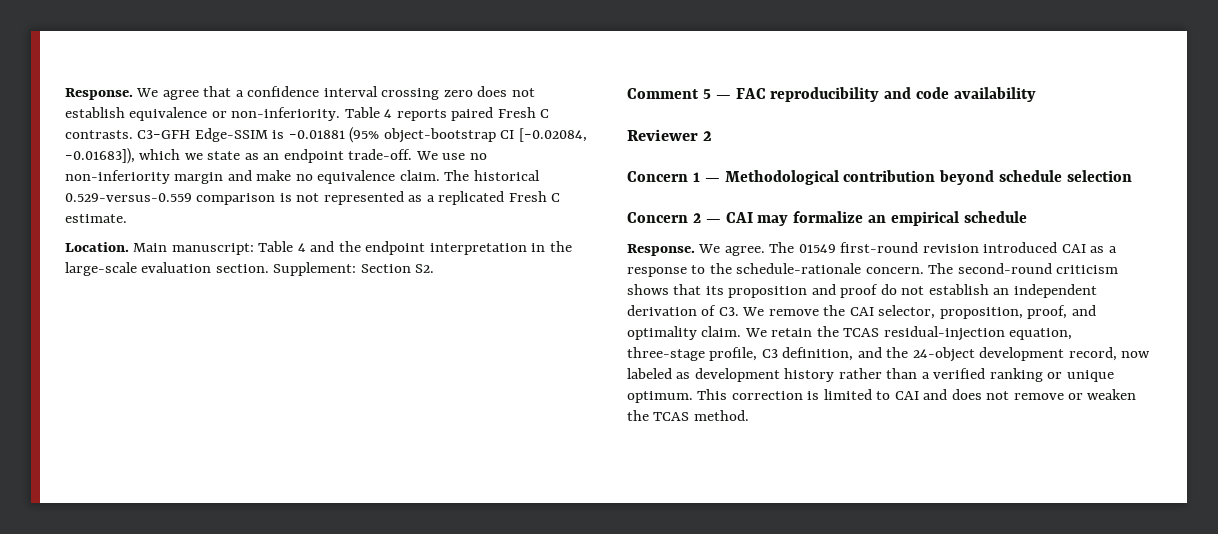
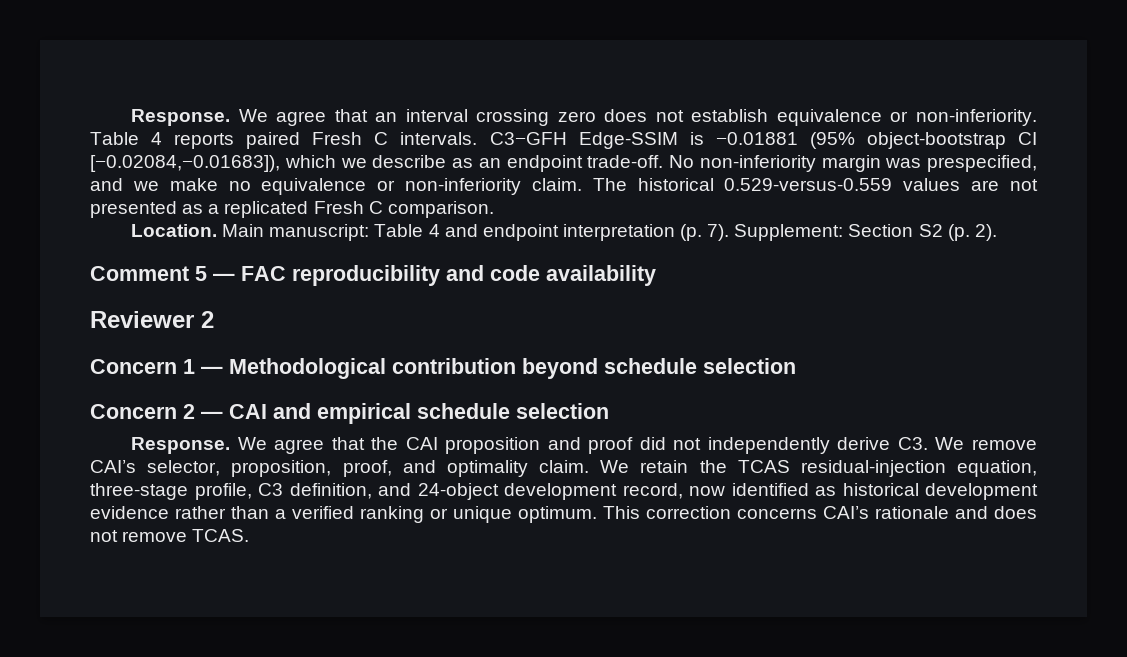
- Response. We agree that a confidence interval crossing zero does not establish equivalence or non-inferiority.
+ Response. We agree that an interval crossing zero does not establish equivalence or non-inferiority.
- Table 4 reports paired Fresh C contrasts.
+ Table 4 reports paired Fresh C intervals.
- C3−GFH Edge-SSIM is −0.01881 (95% object-bootstrap CI [−0.02084, −0.01683]), which we state as an endpoint trade-off.
+ C3−GFH Edge-SSIM is −0.01881 (95% object-bootstrap CI [−0.02084,−0.01683]), which we describe as an endpoint trade-off.
- We use no non-inferiority margin and make no equivalence claim.
+ No non-inferiority margin was prespecified, and we make no equivalence or non-inferiority claim.
- The historical 0.529-versus-0.559 comparison is not represented as a replicated Fresh C estimate.
+ The historical 0.529-versus-0.559 values are not presented as a replicated Fresh C comparison.
- Main manuscript: Table 4 and the endpoint interpretation in the large-scale evaluation section. Supplement: Section S2.
+ Main manuscript: Table 4 and endpoint interpretation (p. 7). Supplement: Section S2 (p. 2).
- Concern 2 — CAI may formalize an empirical schedule
- Response. We agree. The 01549 first-round revision introduced CAI as a response to the schedule-rationale concern. The second-round criticism shows that its proposition and proof do not establish an independent derivation of C3. We remove the CAI selector, proposition, proof, and optimality claim.
+ Concern 2 — CAI and empirical schedule selection
+ Response. We agree that the CAI proposition and proof did not independently derive C3. We remove CAI’s selector, proposition, proof, and optimality claim.
- We retain the TCAS residual-injection equation, three-stage profile, C3 definition, and the 24-object development record, now labeled as development history rather than a verified ranking or unique optimum.
+ We retain the TCAS residual-injection equation, three-stage profile, C3 definition, and 24-object development record, now identified as historical development evidence rather than a verified ranking or unique optimum.
- This correction is limited to CAI and does not remove or weaken the TCAS method.
+ This correction concerns CAI’s rationale and does not remove TCAS.

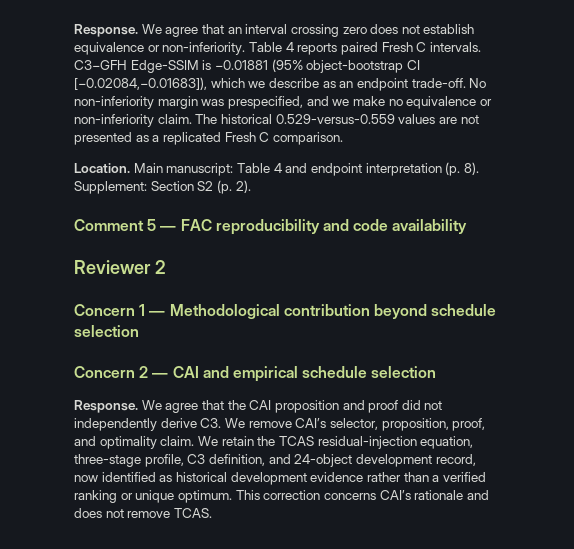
- Main manuscript: Table 4 and endpoint interpretation (p. 7).
+ Main manuscript: Table 4 and endpoint interpretation (p. 8).

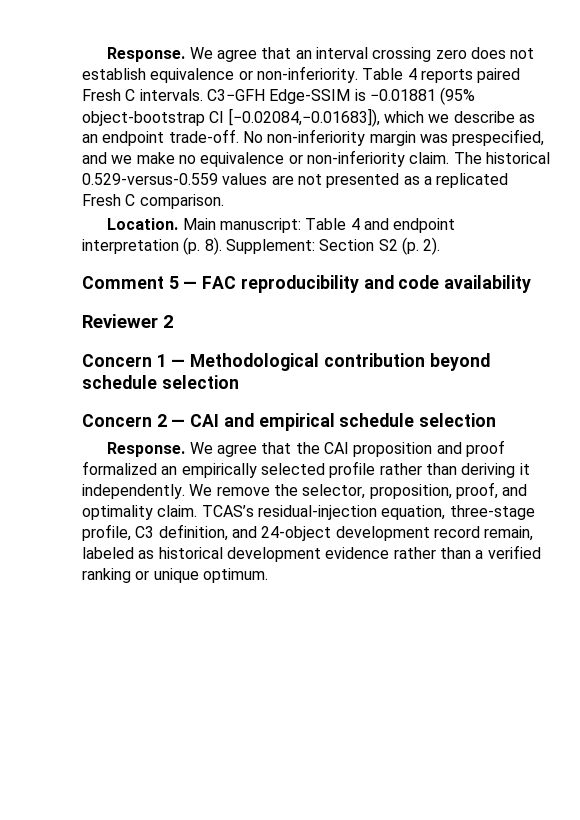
- We agree that the CAI proposition and proof did not independently derive C3. We remove CAI’s selector, proposition, proof, and optimality claim.
+ We agree that the CAI proposition and proof formalized an empirically selected profile rather than deriving it independently. We remove the selector, proposition, proof, and optimality claim.
- We retain the TCAS residual-injection equation, three-stage profile, C3 definition, and 24-object development record, now identified as historical development evidence rather than a verified ranking or unique optimum. This correction concerns CAI’s rationale and does not remove TCAS.
+ TCAS’s residual-injection equation, three-stage profile, C3 definition, and 24-object development record remain, labeled as historical development evidence rather than a verified ranking or unique optimum.

